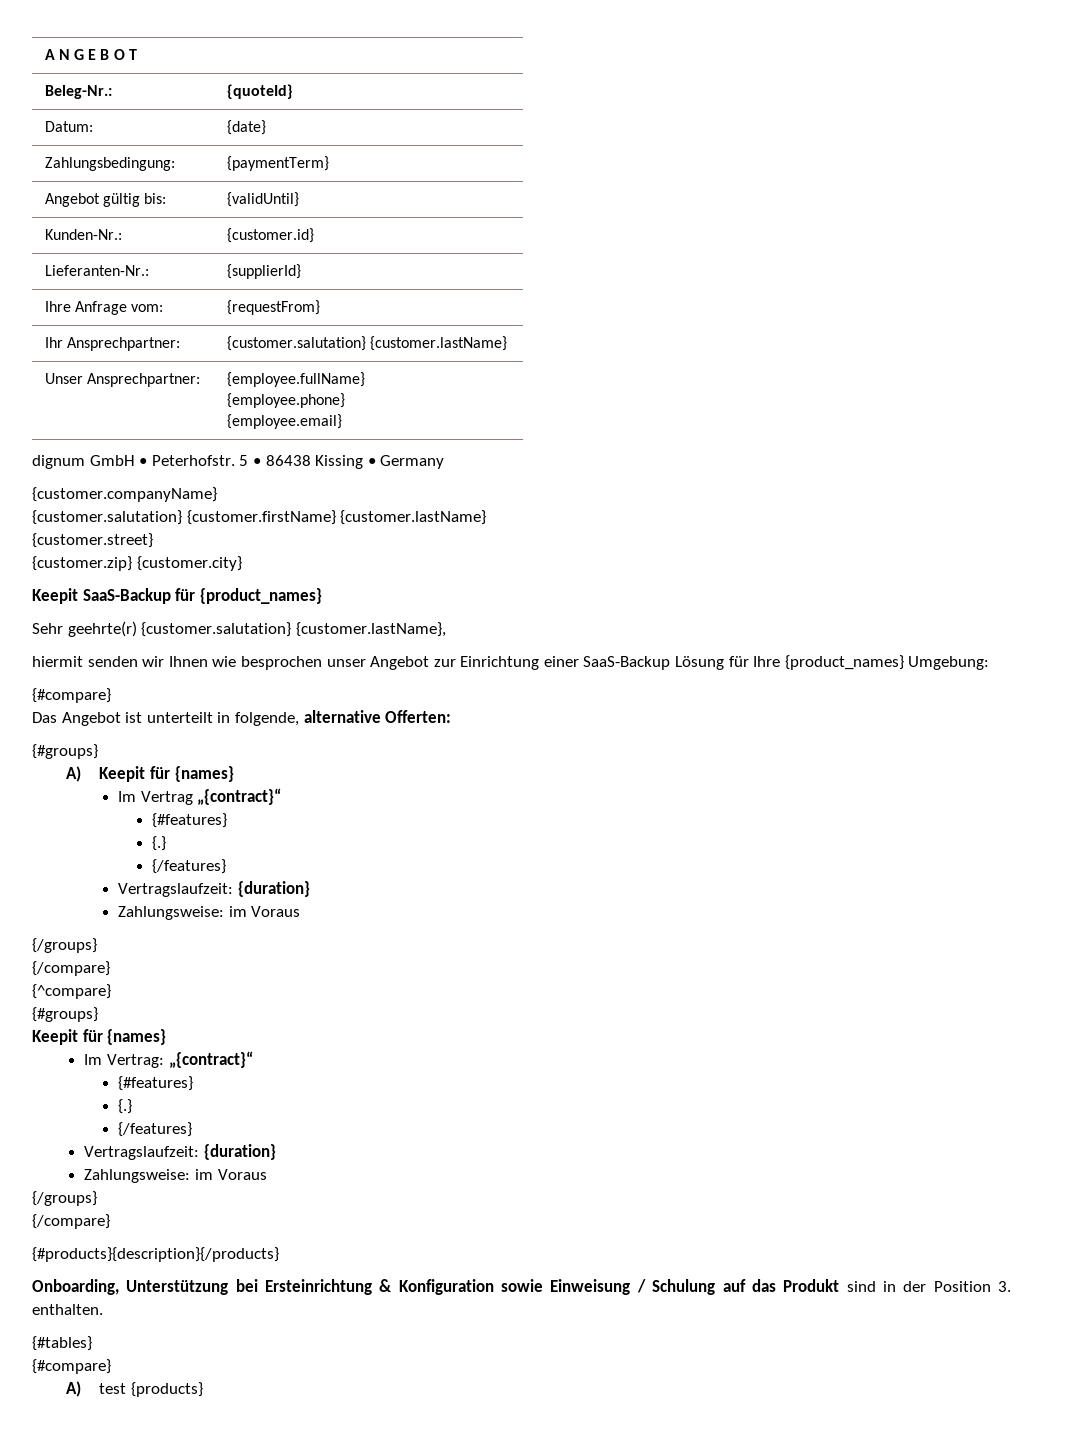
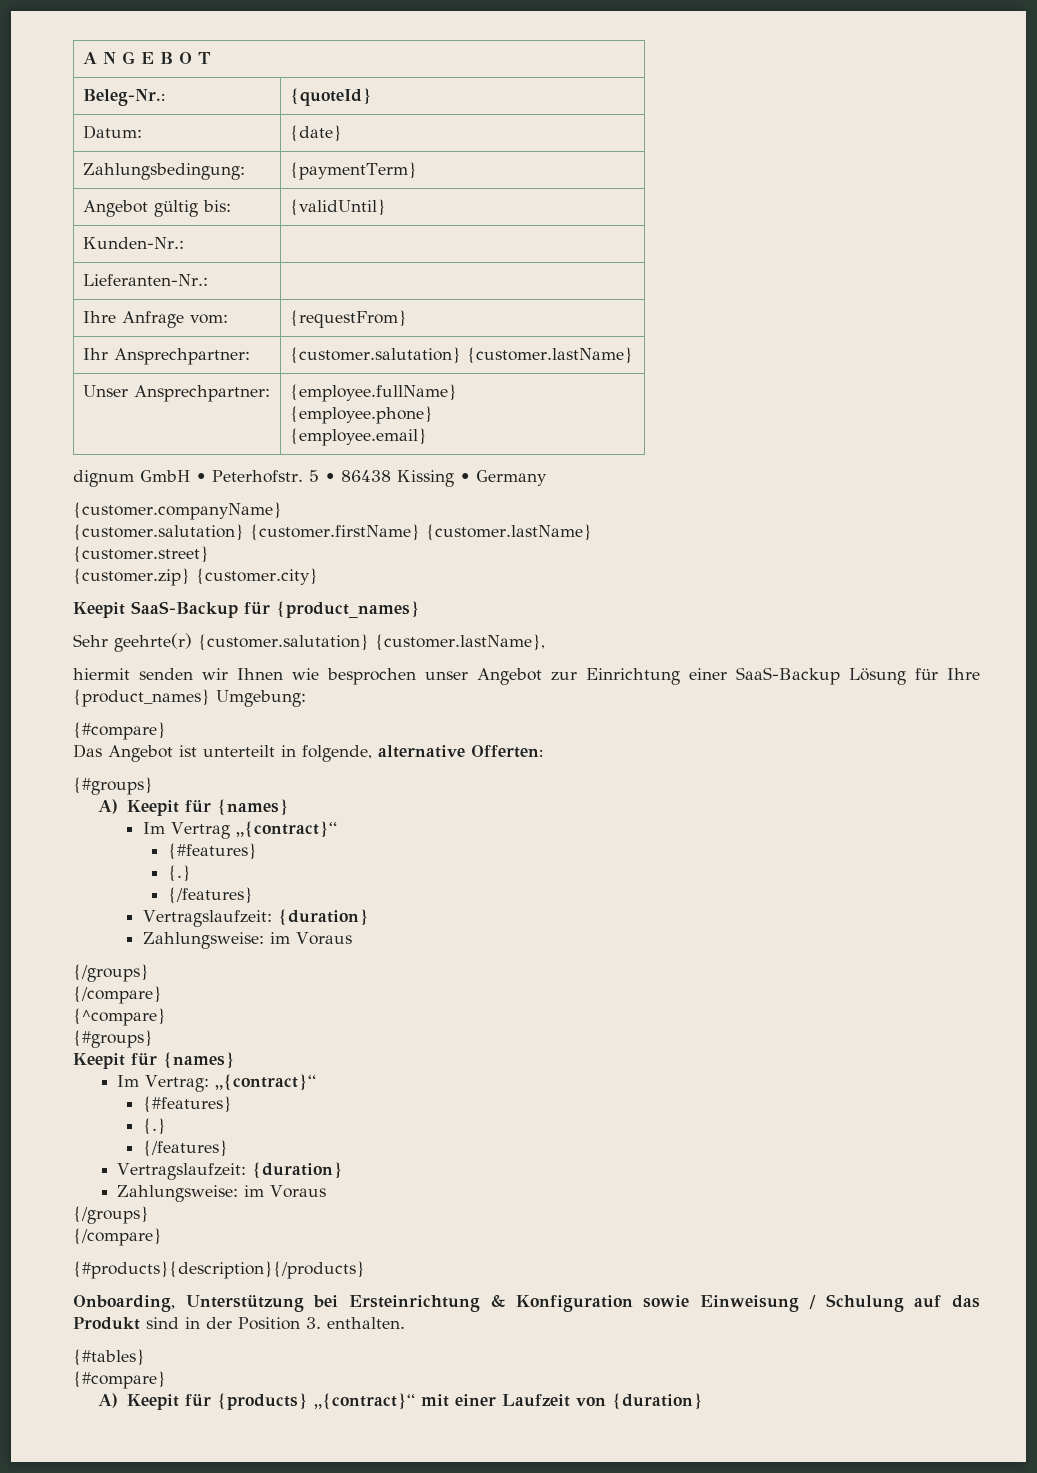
- Kunden-Nr.: | {customer.id}
+ Kunden-Nr.: |
- Lieferanten-Nr.: | {supplierId}
+ Lieferanten-Nr.: |
- A) test {products}
+ A) Keepit für {products} „{contract}“ mit einer Laufzeit von {duration}

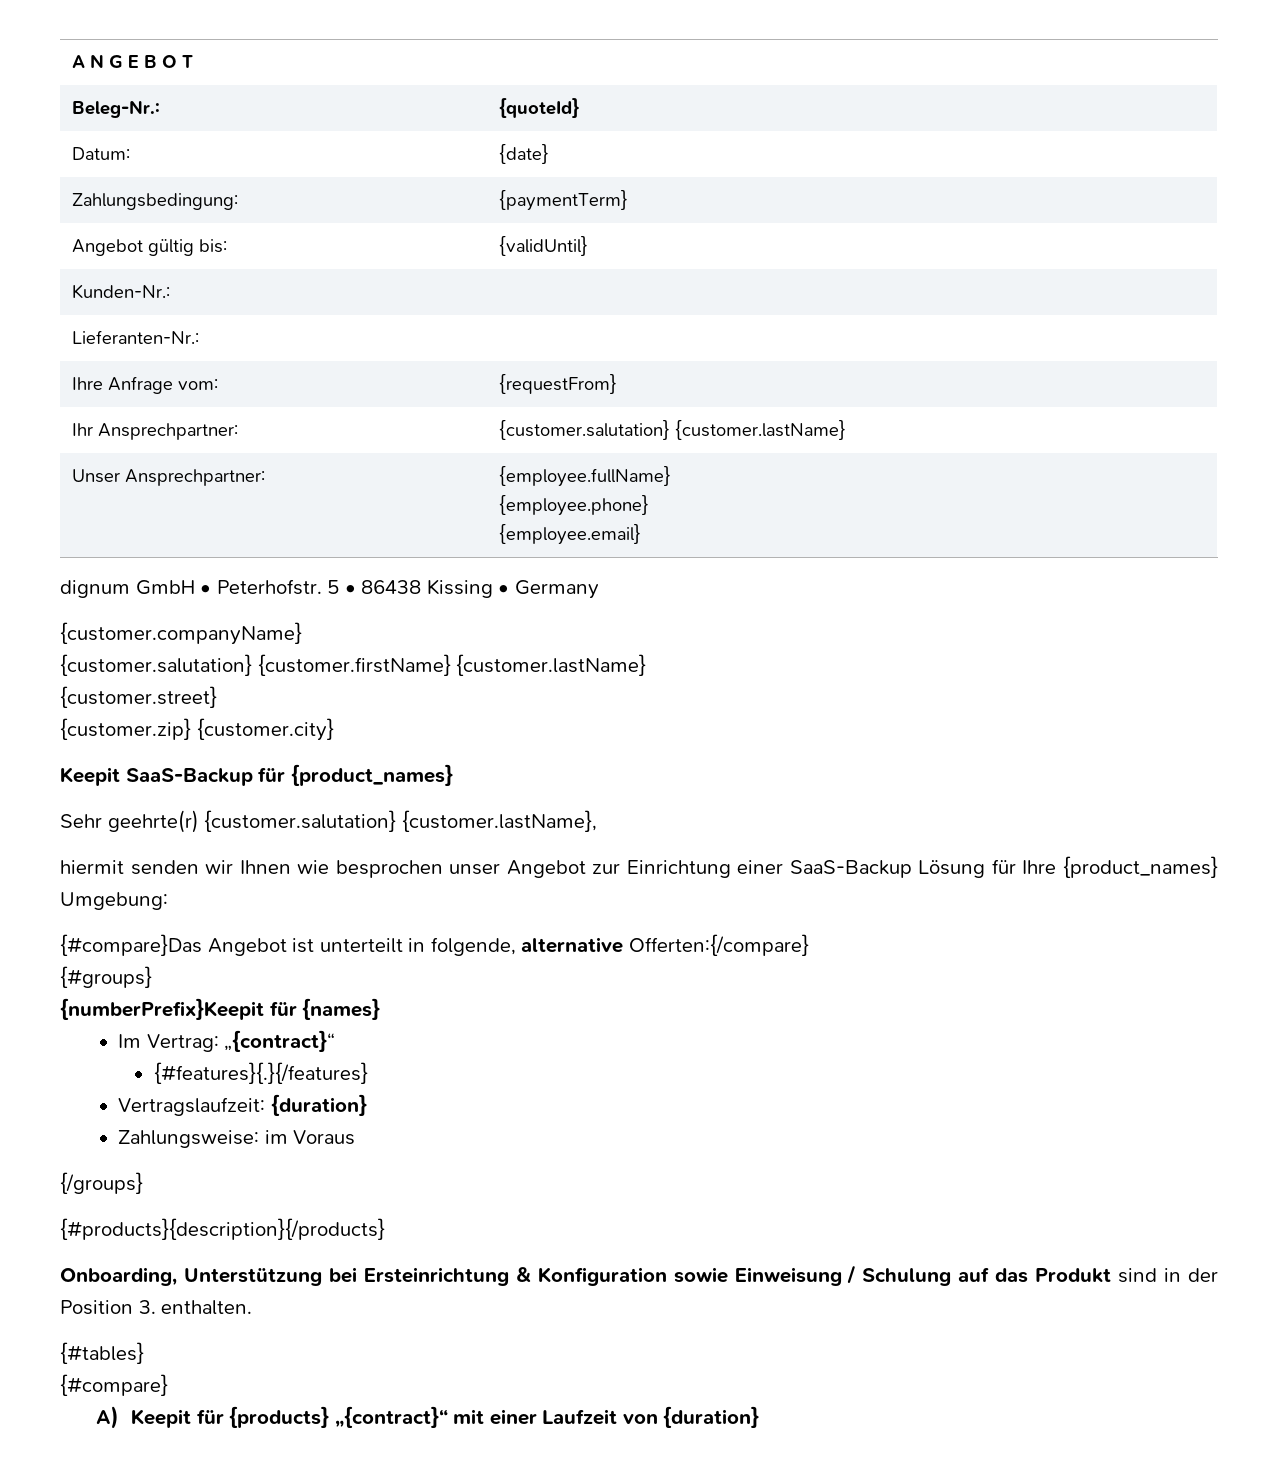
  hiermit senden wir Ihnen wie besprochen unser Angebot zur Einrichtung einer SaaS-Backup Lösung für Ihre {product_names} Umgebung:
- {#compare}
- Das Angebot ist unterteilt in folgende, alternative Offerten:
+ {#compare}Das Angebot ist unterteilt in folgende, alternative Offerten:{/compare}
  {#groups}
- A) Keepit für {names}
- Im Vertrag „{contract}“
- {#features}
- {.}
- {/features}
+ {numberPrefix}Keepit für {names}
+ Im Vertrag: „{contract}“
+ {#features}{.}{/features}
  Vertragslaufzeit: {duration}
  Zahlungsweise: im Voraus
  {/groups}
- {/compare}
- {^compare}
- {#groups}
- Keepit für {names}
- Im Vertrag: „{contract}“
- {#features}
- {.}
- {/features}
- Vertragslaufzeit: {duration}
- Zahlungsweise: im Voraus
- {/groups}
- {/compare}

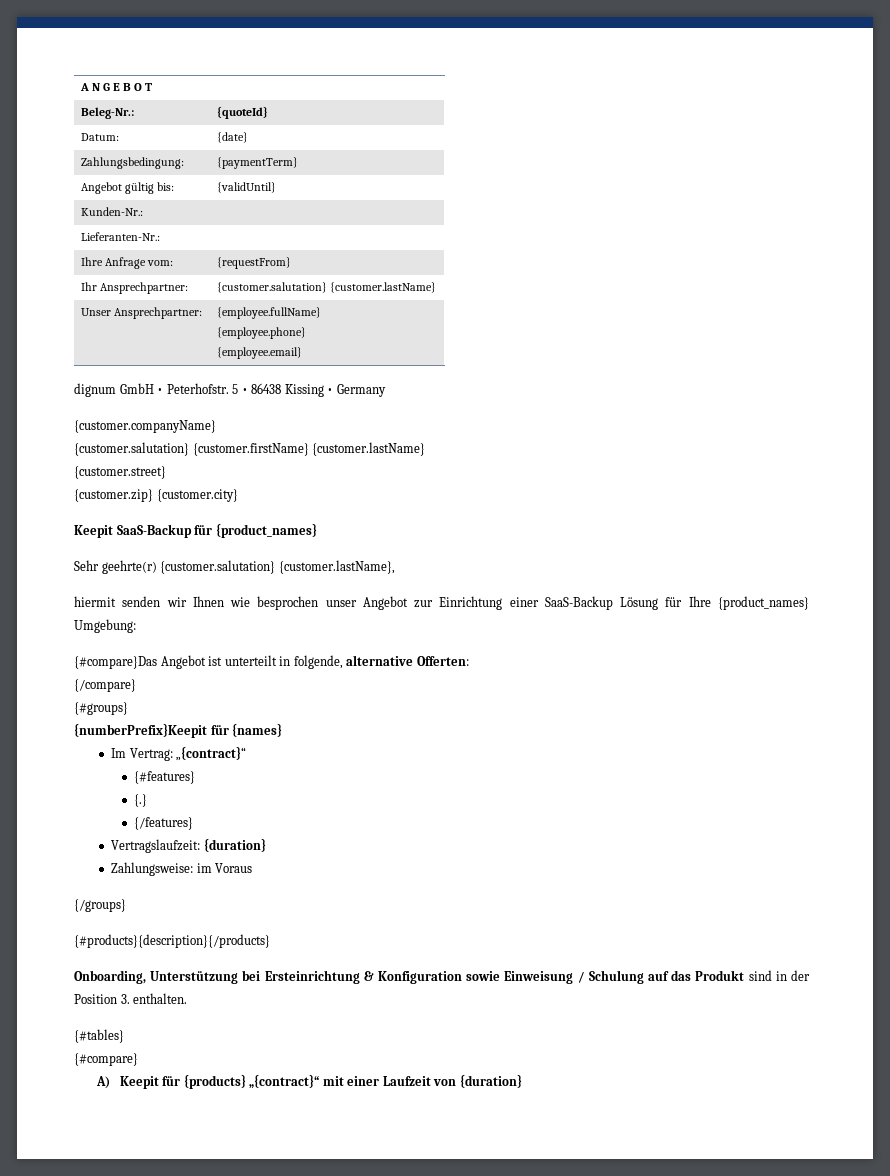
- {#compare}Das Angebot ist unterteilt in folgende, alternative Offerten:{/compare}
+ {#compare}Das Angebot ist unterteilt in folgende, alternative Offerten:
+ {/compare}
- {#features}{.}{/features}
+ {#features}
+ {.}
+ {/features}

